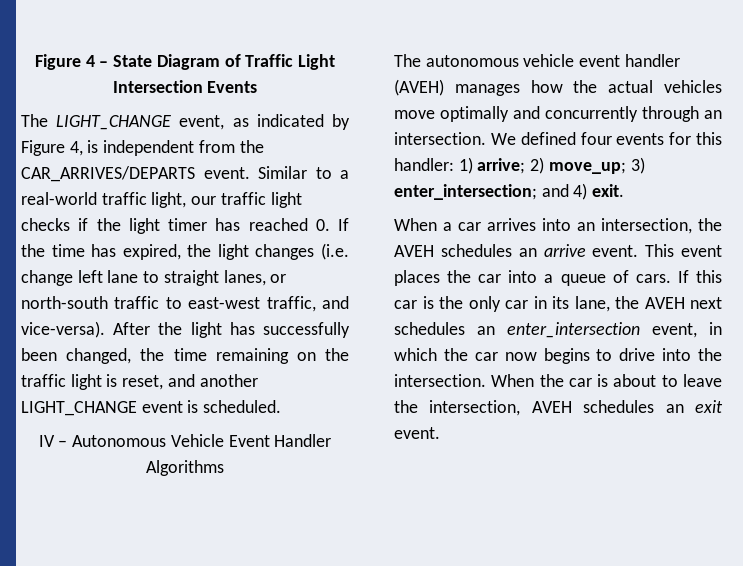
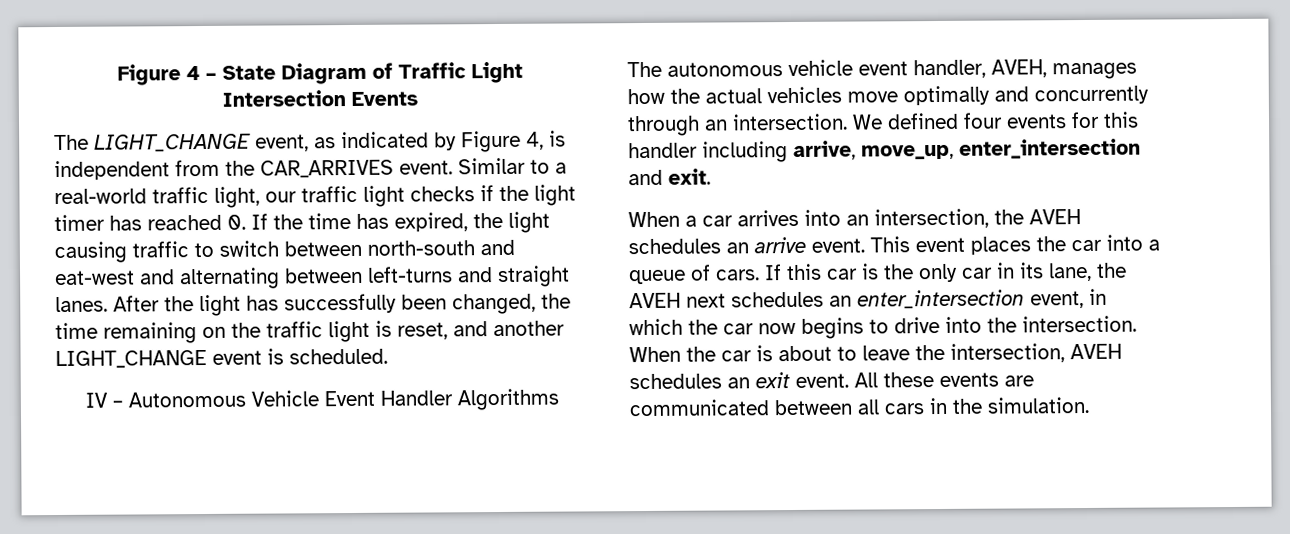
- The LIGHT_CHANGE event, as indicated by Figure 4, is independent from the CAR_ARRIVES/DEPARTS event.
+ The LIGHT_CHANGE event, as indicated by Figure 4, is independent from the CAR_ARRIVES event.
- Similar to a real-world traffic light, our traffic light checks if the light timer has reached 0. If the time has expired, the light changes (i.e. change left lane to straight lanes, or north-south traffic to east-west traffic, and vice-versa).
+ Similar to a real-world traffic light, our traffic light checks if the light timer has reached 0. If the time has expired, the light causing traffic to switch between north-south and eat-west and alternating between left-turns and straight lanes.
- The autonomous vehicle event handler (AVEH) manages how the actual vehicles move optimally and concurrently through an intersection.
+ The autonomous vehicle event handler, AVEH, manages how the actual vehicles move optimally and concurrently through an intersection.
- We defined four events for this handler: 1) arrive; 2) move_up; 3) enter_intersection; and 4) exit.
+ We defined four events for this handler including arrive, move_up, enter_intersection and exit.
+ All these events are communicated between all cars in the simulation.

